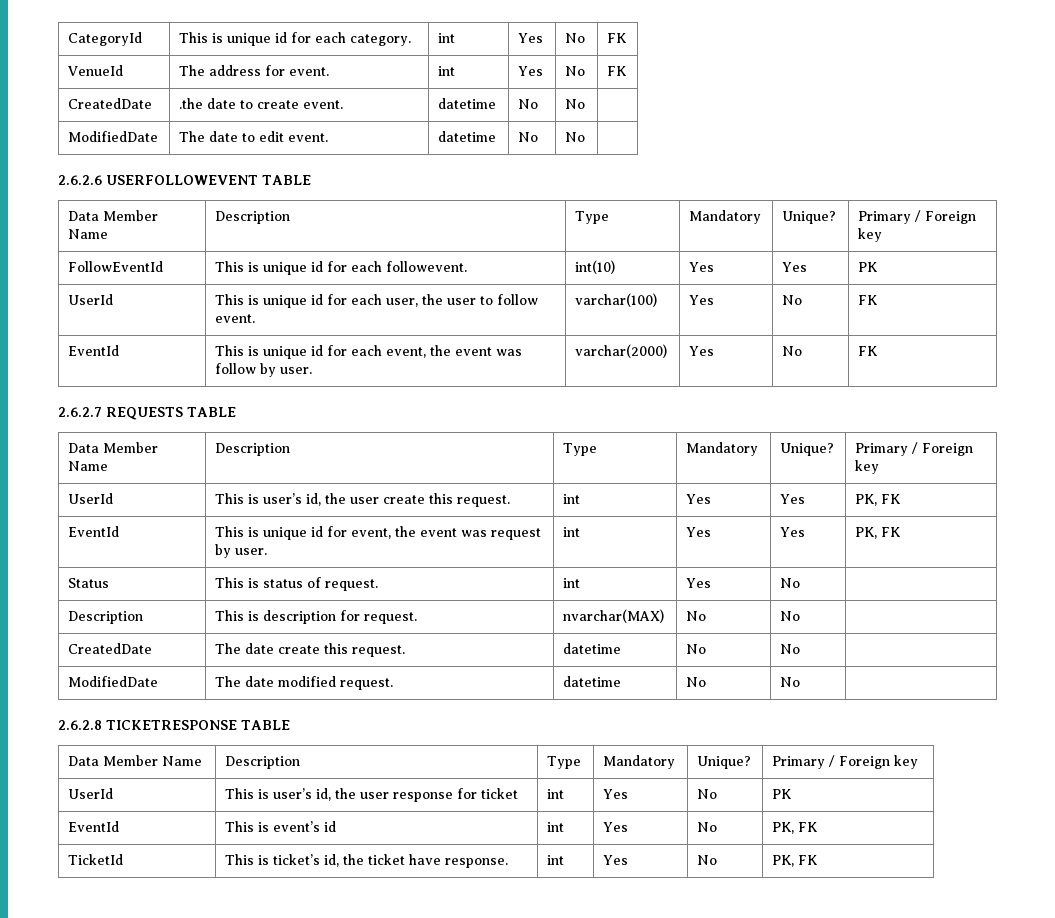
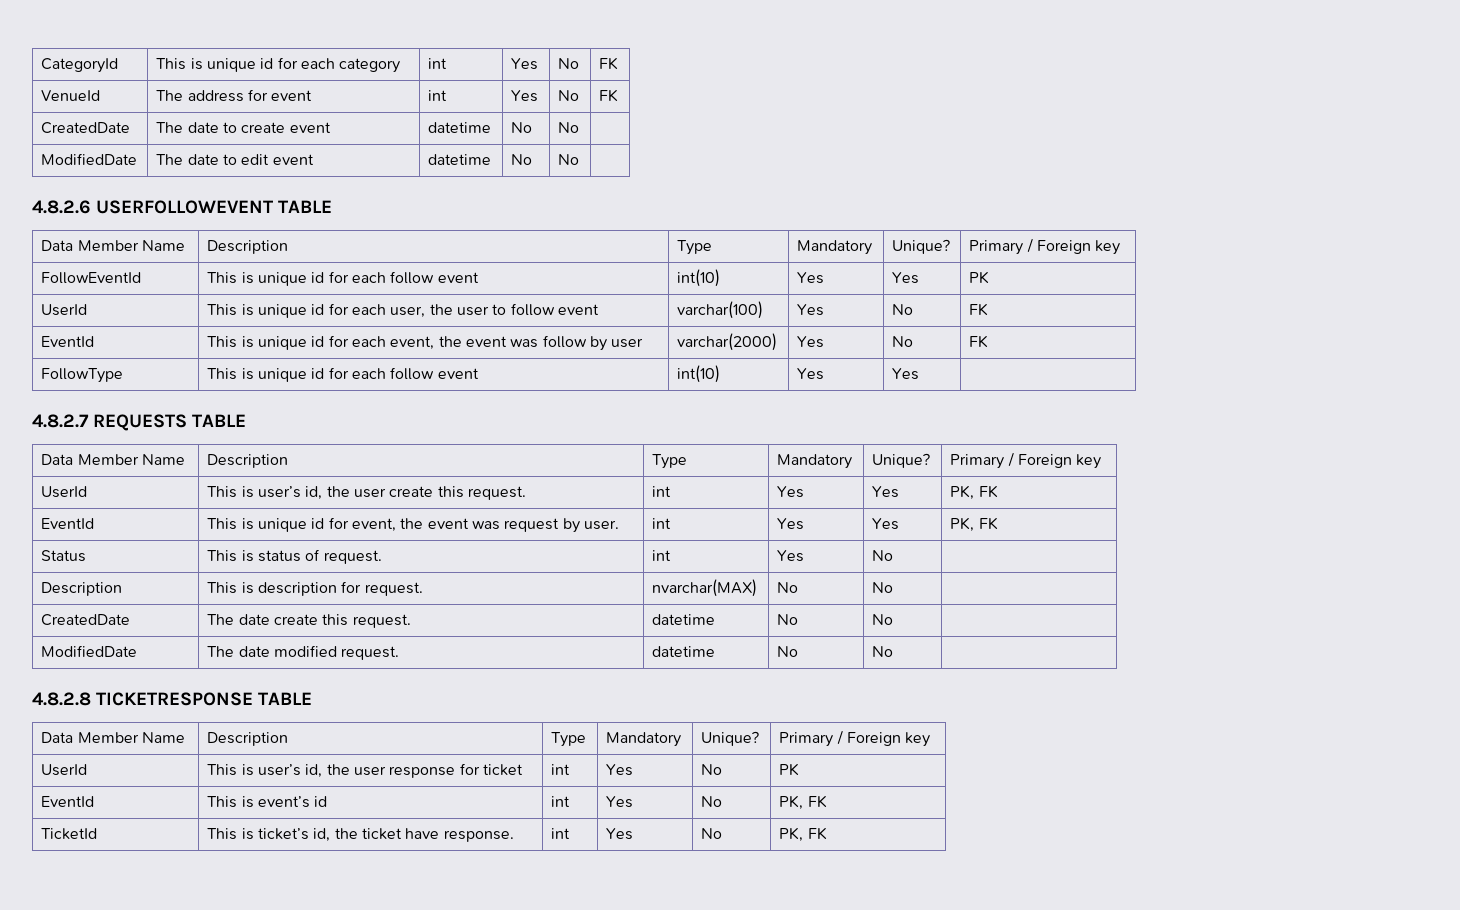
- CategoryId | This is unique id for each category. | int | Yes | No | FK
+ CategoryId | This is unique id for each category | int | Yes | No | FK
- VenueId | The address for event. | int | Yes | No | FK
+ VenueId | The address for event | int | Yes | No | FK
- CreatedDate | .the date to create event. | datetime | No | No |
+ CreatedDate | The date to create event | datetime | No | No |
- ModifiedDate | The date to edit event. | datetime | No | No |
- 2.6.2.6 USERFOLLOWEVENT TABLE
+ ModifiedDate | The date to edit event | datetime | No | No |
+ 4.8.2.6 USERFOLLOWEVENT TABLE
- FollowEventId | This is unique id for each followevent. | int(10) | Yes | Yes | PK
+ FollowEventId | This is unique id for each follow event | int(10) | Yes | Yes | PK
- UserId | This is unique id for each user, the user to follow event. | varchar(100) | Yes | No | FK
+ UserId | This is unique id for each user, the user to follow event | varchar(100) | Yes | No | FK
- EventId | This is unique id for each event, the event was follow by user. | varchar(2000) | Yes | No | FK
+ EventId | This is unique id for each event, the event was follow by user | varchar(2000) | Yes | No | FK
- 2.6.2.7 REQUESTS TABLE
+ FollowType | This is unique id for each follow event | int(10) | Yes | Yes |
+ 4.8.2.7 REQUESTS TABLE
- 2.6.2.8 TICKETRESPONSE TABLE
+ 4.8.2.8 TICKETRESPONSE TABLE

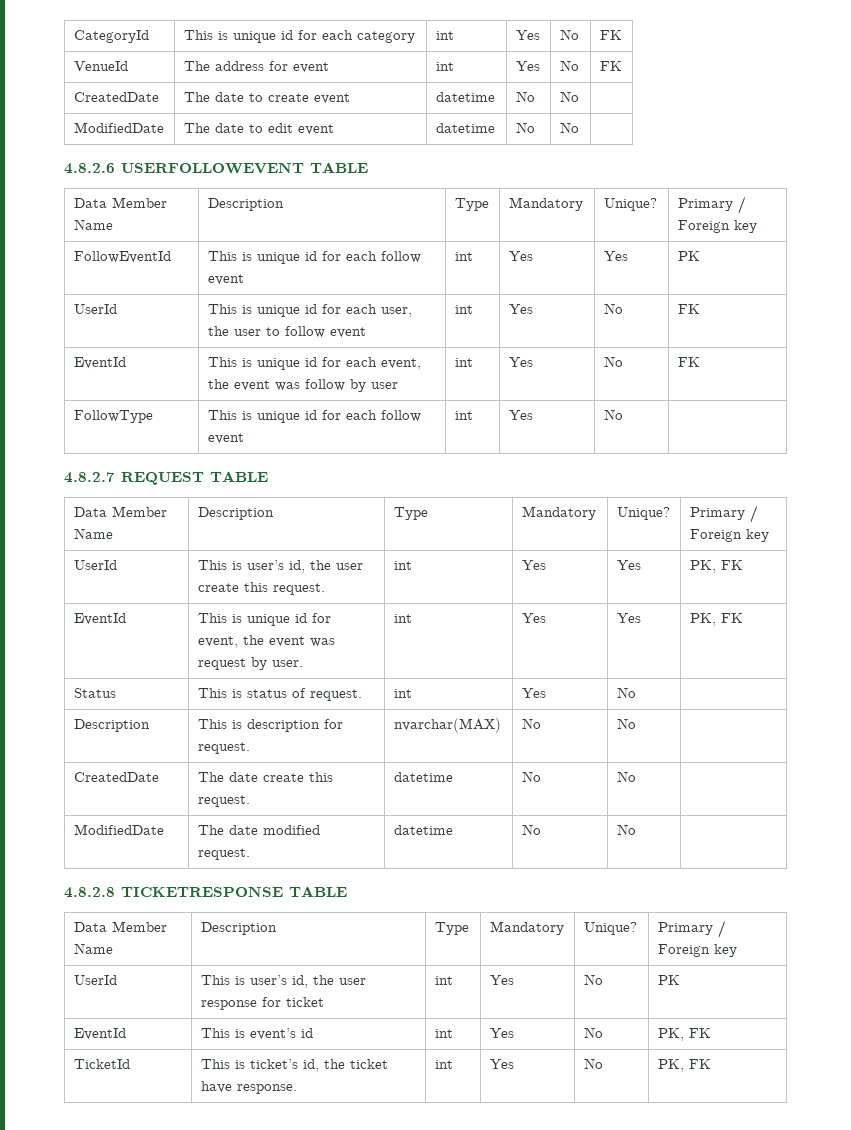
- FollowEventId | This is unique id for each follow event | int(10) | Yes | Yes | PK
+ FollowEventId | This is unique id for each follow event | int | Yes | Yes | PK
- UserId | This is unique id for each user, the user to follow event | varchar(100) | Yes | No | FK
+ UserId | This is unique id for each user, the user to follow event | int | Yes | No | FK
- EventId | This is unique id for each event, the event was follow by user | varchar(2000) | Yes | No | FK
+ EventId | This is unique id for each event, the event was follow by user | int | Yes | No | FK
- FollowType | This is unique id for each follow event | int(10) | Yes | Yes |
+ FollowType | This is unique id for each follow event | int | Yes | No |
- 4.8.2.7 REQUESTS TABLE
+ 4.8.2.7 REQUEST TABLE

